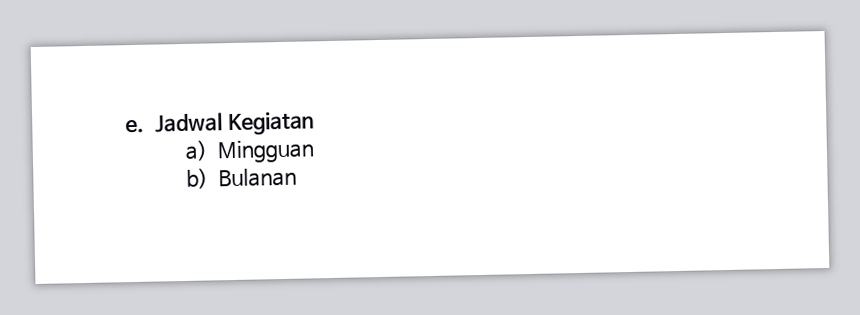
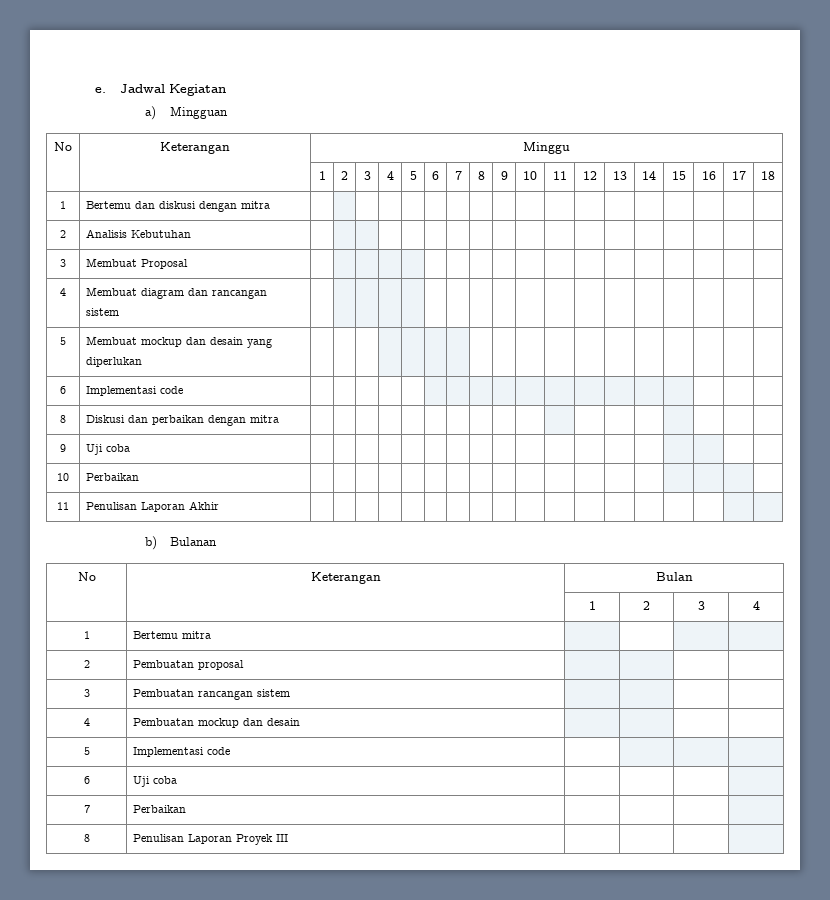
+ No | Keterangan | Minggu
+ | | 1 | 2 | 3 | 4 | 5 | 6 | 7 | 8 | 9 | 10 | 11 | 12 | 13 | 14 | 15 | 16 | 17 | 18
+ 1 | Bertemu dan diskusi dengan mitra | | | | | | | | | | | | | | | | | |
+ 2 | Analisis Kebutuhan | | | | | | | | | | | | | | | | | |
+ 3 | Membuat Proposal | | | | | | | | | | | | | | | | | |
+ 4 | Membuat diagram dan rancangan sistem | | | | | | | | | | | | | | | | | |
+ 5 | Membuat mockup dan desain yang diperlukan | | | | | | | | | | | | | | | | | |
+ 6 | Implementasi code | | | | | | | | | | | | | | | | | |
+ 8 | Diskusi dan perbaikan dengan mitra | | | | | | | | | | | | | | | | | |
+ 9 | Uji coba | | | | | | | | | | | | | | | | | |
+ 10 | Perbaikan | | | | | | | | | | | | | | | | | |
+ 11 | Penulisan Laporan Akhir | | | | | | | | | | | | | | | | | |
  b) Bulanan
+ No | Keterangan | Bulan
+ | | 1 | 2 | 3 | 4
+ 1 | Bertemu mitra | | | |
+ 2 | Pembuatan proposal | | | |
+ 3 | Pembuatan rancangan sistem | | | |
+ 4 | Pembuatan mockup dan desain | | | |
+ 5 | Implementasi code | | | |
+ 6 | Uji coba | | | |
+ 7 | Perbaikan | | | |
+ 8 | Penulisan Laporan Proyek III | | | |

